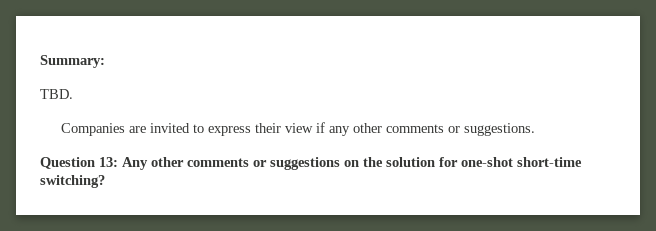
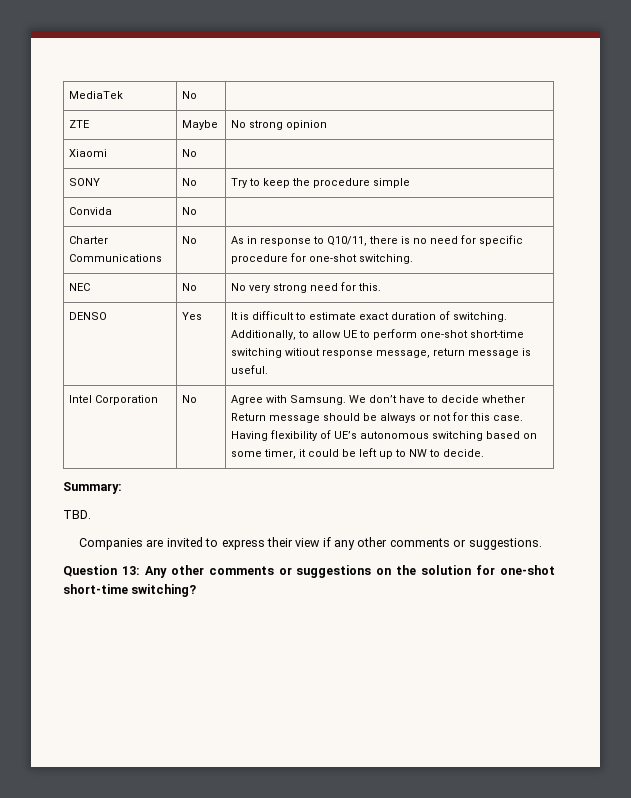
+ MediaTek | No |
+ ZTE | Maybe | No strong opinion
+ Xiaomi | No |
+ SONY | No | Try to keep the procedure simple
+ Convida | No |
+ Charter Communications | No | As in response to Q10/11, there is no need for specific procedure for one-shot switching.
+ NEC | No | No very strong need for this.
+ DENSO | Yes | It is difficult to estimate exact duration of switching. Additionally, to allow UE to perform one-shot short-time switching witiout response message, return message is useful.
+ Intel Corporation | No | Agree with Samsung. We don’t have to decide whether Return message should be always or not for this case. Having flexibility of UE’s autonomous switching based on some timer, it could be left up to NW to decide.

